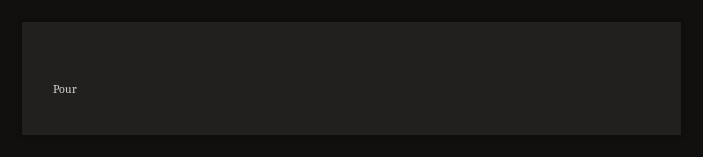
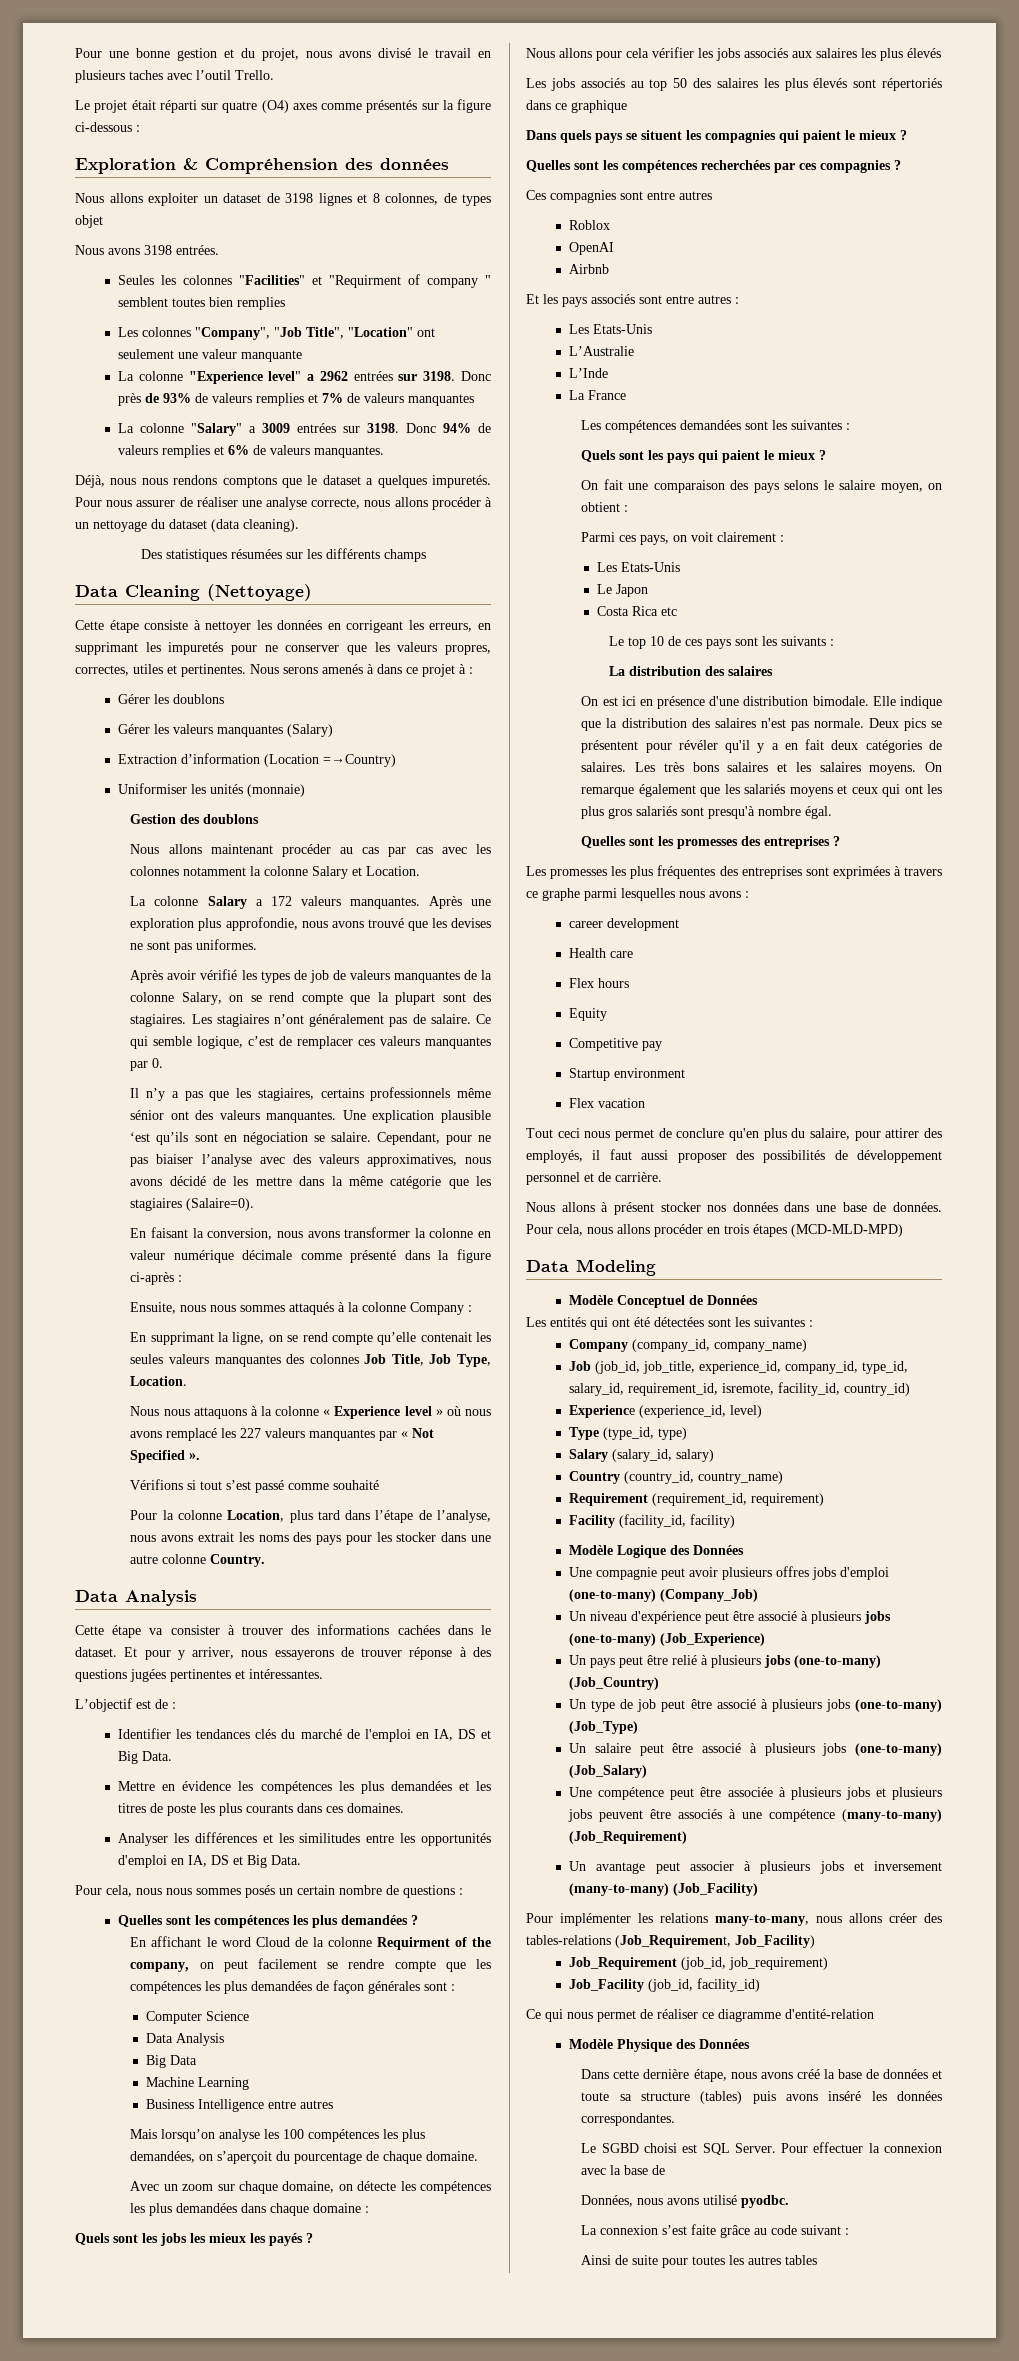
- Pour
+ Pour une bonne gestion et du projet, nous avons divisé le travail en plusieurs taches avec l’outil Trello.
+ Le projet était réparti sur quatre (O4) axes comme présentés sur la figure ci-dessous :
+ Exploration & Compréhension des données
+ Nous allons exploiter un dataset de 3198 lignes et 8 colonnes, de types objet
+ Nous avons 3198 entrées.
+ Seules les colonnes "Facilities" et "Requirment of company " semblent toutes bien remplies
+ Les colonnes "Company", "Job Title", "Location" ont seulement une valeur manquante
+ La colonne "Experience level" a 2962 entrées sur 3198. Donc près de 93% de valeurs remplies et 7% de valeurs manquantes
+ La colonne "Salary" a 3009 entrées sur 3198. Donc 94% de valeurs remplies et 6% de valeurs manquantes.
+ Déjà, nous nous rendons comptons que le dataset a quelques impuretés. Pour nous assurer de réaliser une analyse correcte, nous allons procéder à un nettoyage du dataset (data cleaning).
+ Des statistiques résumées sur les différents champs
+ Data Cleaning (Nettoyage)
+ Cette étape consiste à nettoyer les données en corrigeant les erreurs, en supprimant les impuretés pour ne conserver que les valeurs propres, correctes, utiles et pertinentes. Nous serons amenés à dans ce projet à :
+ Gérer les doublons
+ Gérer les valeurs manquantes (Salary)
+ Extraction d’information (Location =→Country)
+ Uniformiser les unités (monnaie)
+ Gestion des doublons
+ Nous allons maintenant procéder au cas par cas avec les colonnes notamment la colonne Salary et Location.
+ La colonne Salary a 172 valeurs manquantes. Après une exploration plus approfondie, nous avons trouvé que les devises ne sont pas uniformes.
+ Après avoir vérifié les types de job de valeurs manquantes de la colonne Salary, on se rend compte que la plupart sont des stagiaires. Les stagiaires n’ont généralement pas de salaire. Ce qui semble logique, c’est de remplacer ces valeurs manquantes par 0.
+ Il n’y a pas que les stagiaires, certains professionnels même sénior ont des valeurs manquantes. Une explication plausible ‘est qu’ils sont en négociation se salaire. Cependant, pour ne pas biaiser l’analyse avec des valeurs approximatives, nous avons décidé de les mettre dans la même catégorie que les stagiaires (Salaire=0).
+ En faisant la conversion, nous avons transformer la colonne en valeur numérique décimale comme présenté dans la figure ci-après :
+ Ensuite, nous nous sommes attaqués à la colonne Company :
+ En supprimant la ligne, on se rend compte qu’elle contenait les seules valeurs manquantes des colonnes Job Title, Job Type, Location.
+ Nous nous attaquons à la colonne « Experience level » où nous avons remplacé les 227 valeurs manquantes par « Not Specified ».
+ Vérifions si tout s’est passé comme souhaité
+ Pour la colonne Location, plus tard dans l’étape de l’analyse, nous avons extrait les noms des pays pour les stocker dans une autre colonne Country.
+ Data Analysis
+ Cette étape va consister à trouver des informations cachées dans le dataset. Et pour y arriver, nous essayerons de trouver réponse à des questions jugées pertinentes et intéressantes.
+ L’objectif est de :
+ Identifier les tendances clés du marché de l'emploi en IA, DS et Big Data.
+ Mettre en évidence les compétences les plus demandées et les titres de poste les plus courants dans ces domaines.
+ Analyser les différences et les similitudes entre les opportunités d'emploi en IA, DS et Big Data.
+ Pour cela, nous nous sommes posés un certain nombre de questions :
+ Quelles sont les compétences les plus demandées ?
+ En affichant le word Cloud de la colonne Requirment of the company, on peut facilement se rendre compte que les compétences les plus demandées de façon générales sont :
+ Computer Science
+ Data Analysis
+ Big Data
+ Machine Learning
+ Business Intelligence entre autres
+ Mais lorsqu’on analyse les 100 compétences les plus demandées, on s’aperçoit du pourcentage de chaque domaine.
+ Avec un zoom sur chaque domaine, on détecte les compétences les plus demandées dans chaque domaine :
+ Quels sont les jobs les mieux les payés ?
+ Nous allons pour cela vérifier les jobs associés aux salaires les plus élevés
+ Les jobs associés au top 50 des salaires les plus élevés sont répertoriés dans ce graphique
+ Dans quels pays se situent les compagnies qui paient le mieux ?
+ Quelles sont les compétences recherchées par ces compagnies ?
+ Ces compagnies sont entre autres
+ Roblox
+ OpenAI
+ Airbnb
+ Et les pays associés sont entre autres :
+ Les Etats-Unis
+ L’Australie
+ L’Inde
+ La France
+ Les compétences demandées sont les suivantes :
+ Quels sont les pays qui paient le mieux ?
+ On fait une comparaison des pays selons le salaire moyen, on obtient :
+ Parmi ces pays, on voit clairement :
+ Les Etats-Unis
+ Le Japon
+ Costa Rica etc
+ Le top 10 de ces pays sont les suivants :
+ La distribution des salaires
+ On est ici en présence d'une distribution bimodale. Elle indique que la distribution des salaires n'est pas normale. Deux pics se présentent pour révéler qu'il y a en fait deux catégories de salaires. Les très bons salaires et les salaires moyens. On remarque également que les salariés moyens et ceux qui ont les plus gros salariés sont presqu'à nombre égal.
+ Quelles sont les promesses des entreprises ?
+ Les promesses les plus fréquentes des entreprises sont exprimées à travers ce graphe parmi lesquelles nous avons :
+ career development
+ Health care
+ Flex hours
+ Equity
+ Competitive pay
+ Startup environment
+ Flex vacation
+ Tout ceci nous permet de conclure qu'en plus du salaire, pour attirer des employés, il faut aussi proposer des possibilités de développement personnel et de carrière.
+ Nous allons à présent stocker nos données dans une base de données. Pour cela, nous allons procéder en trois étapes (MCD-MLD-MPD)
+ Data Modeling
+ Modèle Conceptuel de Données
+ Les entités qui ont été détectées sont les suivantes :
+ Company (company_id, company_name)
+ Job (job_id, job_title, experience_id, company_id, type_id, salary_id, requirement_id, isremote, facility_id, country_id)
+ Experience (experience_id, level)
+ Type (type_id, type)
+ Salary (salary_id, salary)
+ Country (country_id, country_name)
+ Requirement (requirement_id, requirement)
+ Facility (facility_id, facility)
+ Modèle Logique des Données
+ Une compagnie peut avoir plusieurs offres jobs d'emploi (one-to-many) (Company_Job)
+ Un niveau d'expérience peut être associé à plusieurs jobs (one-to-many) (Job_Experience)
+ Un pays peut être relié à plusieurs jobs (one-to-many) (Job_Country)
+ Un type de job peut être associé à plusieurs jobs (one-to-many) (Job_Type)
+ Un salaire peut être associé à plusieurs jobs (one-to-many) (Job_Salary)
+ Une compétence peut être associée à plusieurs jobs et plusieurs jobs peuvent être associés à une compétence (many-to-many) (Job_Requirement)
+ Un avantage peut associer à plusieurs jobs et inversement (many-to-many) (Job_Facility)
+ Pour implémenter les relations many-to-many, nous allons créer des tables-relations (Job_Requirement, Job_Facility)
+ Job_Requirement (job_id, job_requirement)
+ Job_Facility (job_id, facility_id)
+ Ce qui nous permet de réaliser ce diagramme d'entité-relation
+ Modèle Physique des Données
+ Dans cette dernière étape, nous avons créé la base de données et toute sa structure (tables) puis avons inséré les données correspondantes.
+ Le SGBD choisi est SQL Server. Pour effectuer la connexion avec la base de
+ Données, nous avons utilisé pyodbc.
+ La connexion s’est faite grâce au code suivant :
+ Ainsi de suite pour toutes les autres tables

